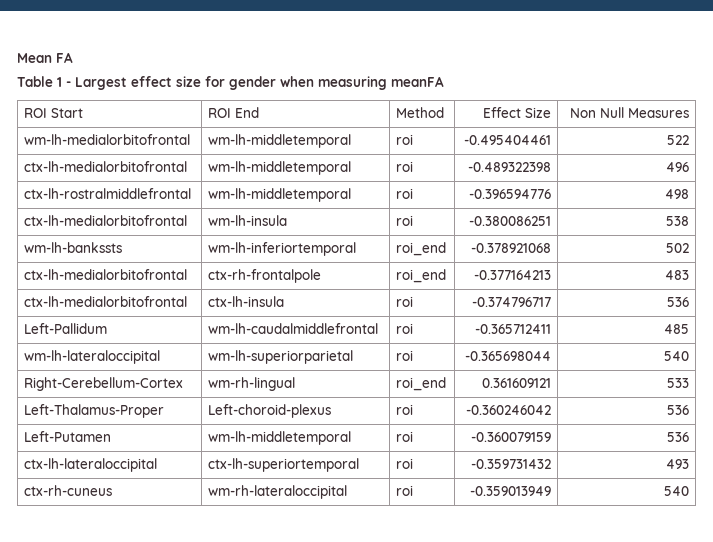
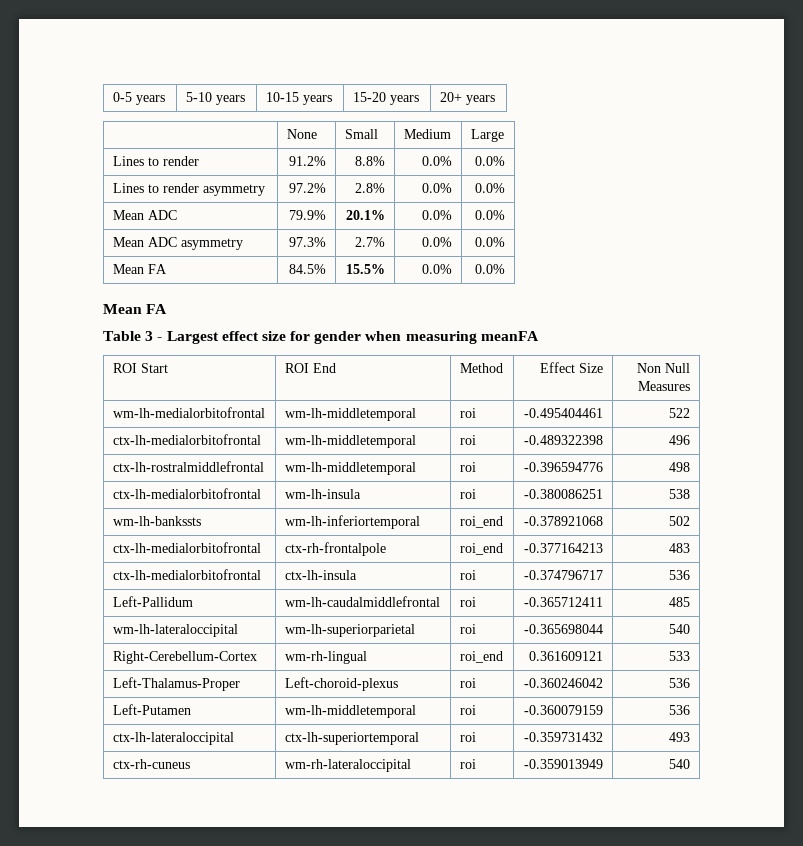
+ 0-5 years | 5-10 years | 10-15 years | 15-20 years | 20+ years
+ | None | Small | Medium | Large
+ Lines to render | 91.2% | 8.8% | 0.0% | 0.0%
+ Lines to render asymmetry | 97.2% | 2.8% | 0.0% | 0.0%
+ Mean ADC | 79.9% | 20.1% | 0.0% | 0.0%
+ Mean ADC asymmetry | 97.3% | 2.7% | 0.0% | 0.0%
+ Mean FA | 84.5% | 15.5% | 0.0% | 0.0%
- Table 1 - Largest effect size for gender when measuring meanFA
+ Table 3 - Largest effect size for gender when measuring meanFA

